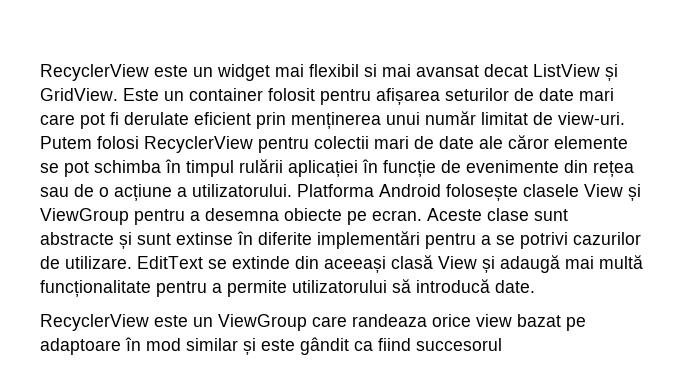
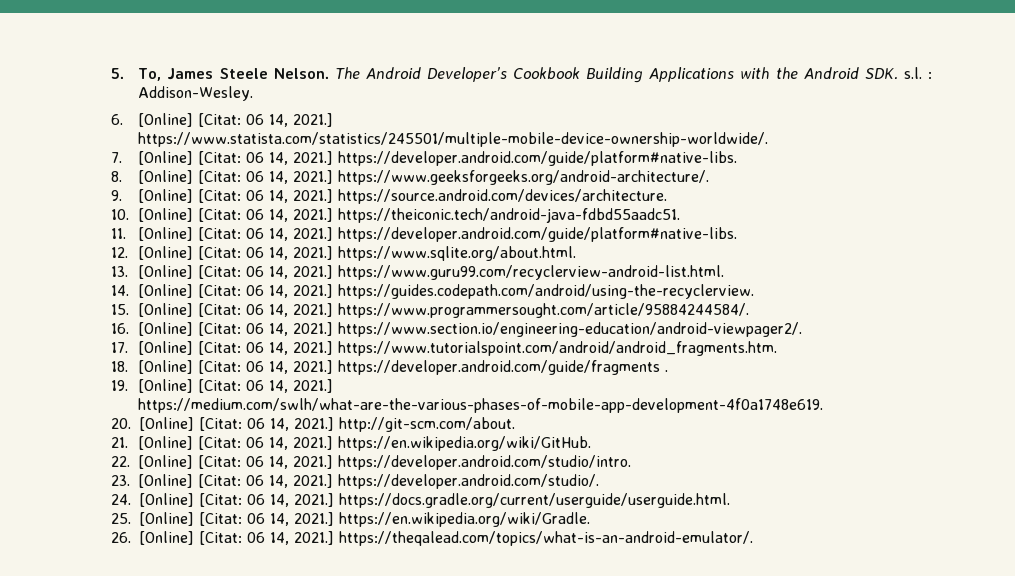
- RecyclerView este un widget mai flexibil si mai avansat decat ListView și GridView. Este un container folosit pentru afișarea seturilor de date mari care pot fi derulate eficient prin menținerea unui număr limitat de view-uri. Putem folosi RecyclerView pentru colectii mari de date ale căror elemente se pot schimba în timpul rulării aplicației în funcție de evenimente din rețea sau de o acțiune a utilizatorului. Platforma Android folosește clasele View și ViewGroup pentru a desemna obiecte pe ecran. Aceste clase sunt abstracte și sunt extinse în diferite implementări pentru a se potrivi cazurilor de utilizare. EditText se extinde din aceeași clasă View și adaugă mai multă funcționalitate pentru a permite utilizatorului să introducă date.
- RecyclerView este un ViewGroup care randeaza orice view bazat pe adaptoare în mod similar și este gândit ca fiind succesorul
+ 5. To, James Steele Nelson. The Android Developer’s Cookbook Building Applications with the Android SDK. s.l. : Addison-Wesley.
+ 6. [Online] [Citat: 06 14, 2021.] https://www.statista.com/statistics/245501/multiple-mobile-device-ownership-worldwide/.
+ 7. [Online] [Citat: 06 14, 2021.] https://developer.android.com/guide/platform#native-libs.
+ 8. [Online] [Citat: 06 14, 2021.] https://www.geeksforgeeks.org/android-architecture/.
+ 9. [Online] [Citat: 06 14, 2021.] https://source.android.com/devices/architecture.
+ 10. [Online] [Citat: 06 14, 2021.] https://theiconic.tech/android-java-fdbd55aadc51.
+ 11. [Online] [Citat: 06 14, 2021.] https://developer.android.com/guide/platform#native-libs.
+ 12. [Online] [Citat: 06 14, 2021.] https://www.sqlite.org/about.html.
+ 13. [Online] [Citat: 06 14, 2021.] https://www.guru99.com/recyclerview-android-list.html.
+ 14. [Online] [Citat: 06 14, 2021.] https://guides.codepath.com/android/using-the-recyclerview.
+ 15. [Online] [Citat: 06 14, 2021.] https://www.programmersought.com/article/95884244584/.
+ 16. [Online] [Citat: 06 14, 2021.] https://www.section.io/engineering-education/android-viewpager2/.
+ 17. [Online] [Citat: 06 14, 2021.] https://www.tutorialspoint.com/android/android_fragments.htm.
+ 18. [Online] [Citat: 06 14, 2021.] https://developer.android.com/guide/fragments .
+ 19. [Online] [Citat: 06 14, 2021.] https://medium.com/swlh/what-are-the-various-phases-of-mobile-app-development-4f0a1748e619.
+ 20. [Online] [Citat: 06 14, 2021.] http://git-scm.com/about.
+ 21. [Online] [Citat: 06 14, 2021.] https://en.wikipedia.org/wiki/GitHub.
+ 22. [Online] [Citat: 06 14, 2021.] https://developer.android.com/studio/intro.
+ 23. [Online] [Citat: 06 14, 2021.] https://developer.android.com/studio/.
+ 24. [Online] [Citat: 06 14, 2021.] https://docs.gradle.org/current/userguide/userguide.html.
+ 25. [Online] [Citat: 06 14, 2021.] https://en.wikipedia.org/wiki/Gradle.
+ 26. [Online] [Citat: 06 14, 2021.] https://theqalead.com/topics/what-is-an-android-emulator/.

